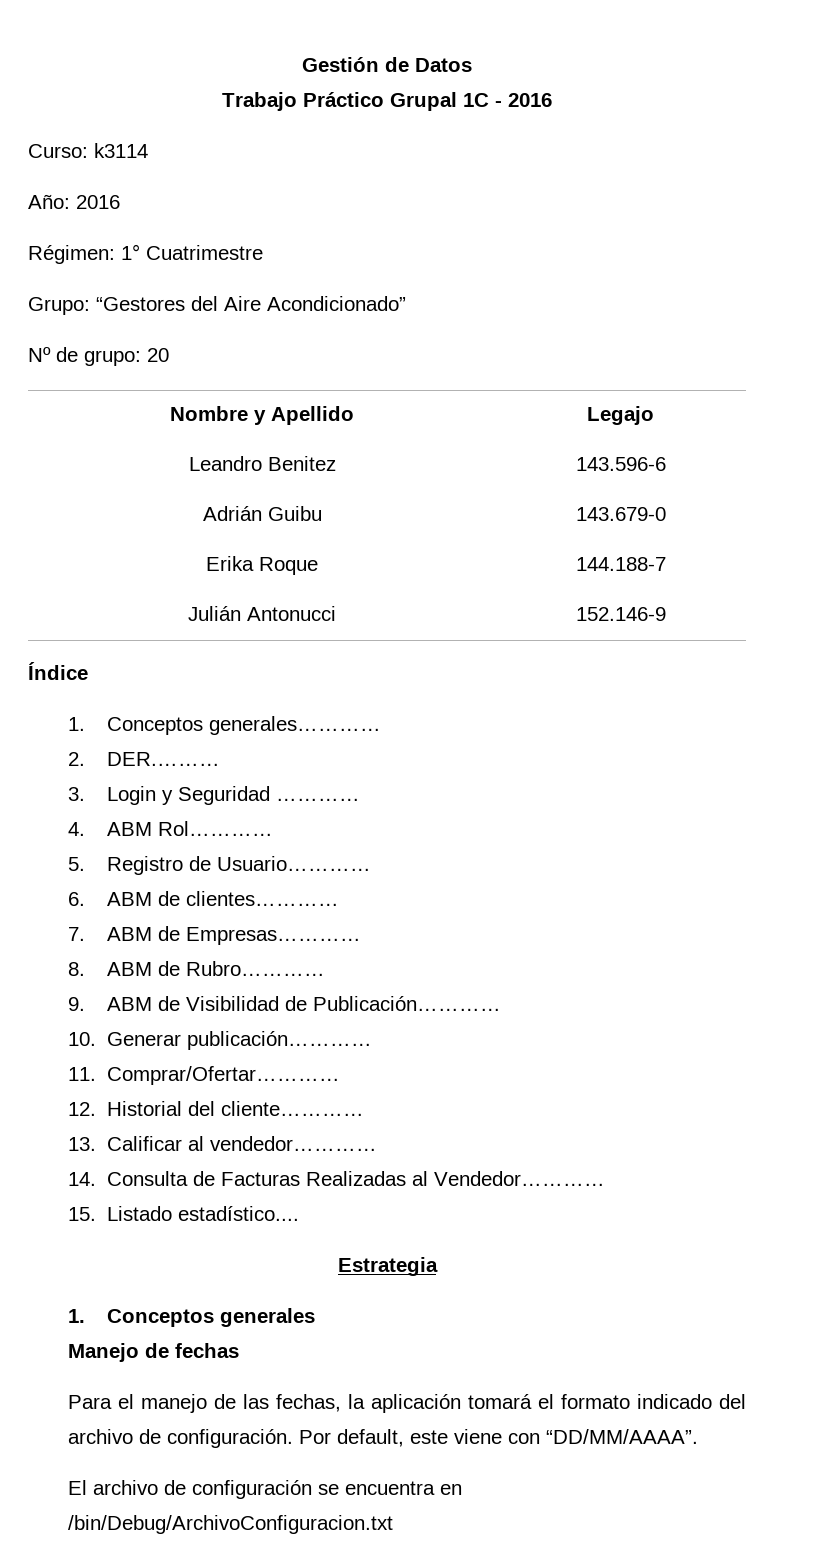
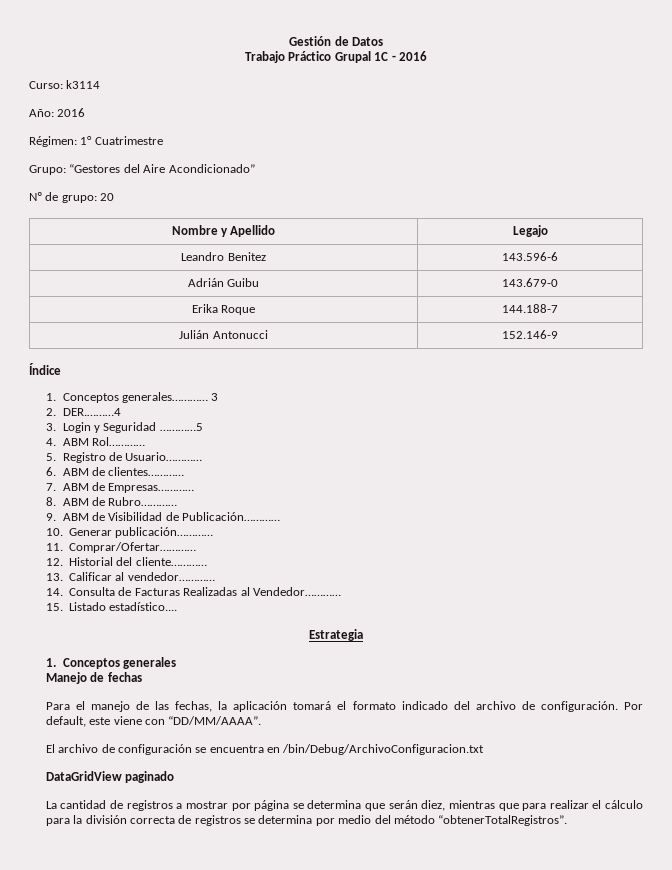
+ 3
- 2. DER.………
+ 2. DER.………4
- 3. Login y Seguridad …………
+ 3. Login y Seguridad …………5
+ DataGridView paginado
+ La cantidad de registros a mostrar por página se determina que serán diez, mientras que para realizar el cálculo para la división correcta de registros se determina por medio del método “obtenerTotalRegistros”.

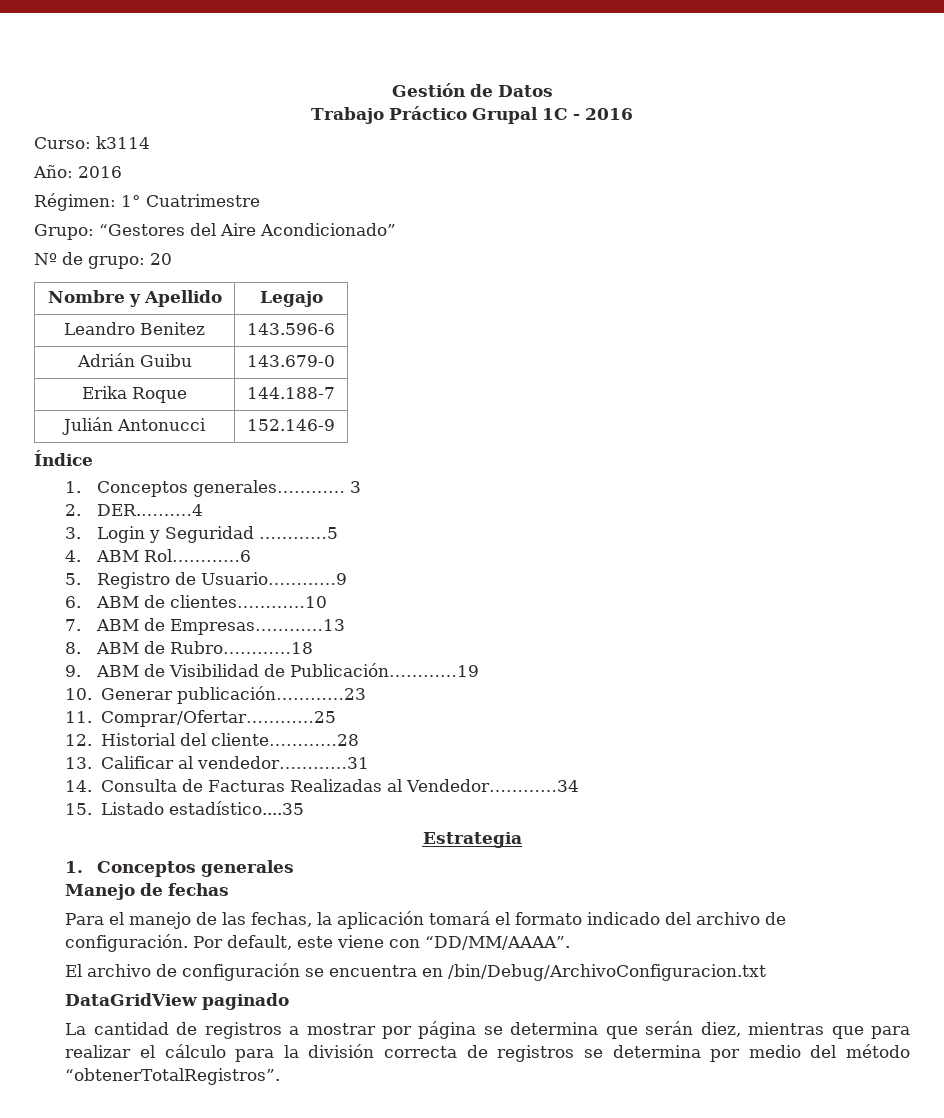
- 4. ABM Rol…………
+ 4. ABM Rol…………6
- 5. Registro de Usuario…………
+ 5. Registro de Usuario…………9
- 6. ABM de clientes…………
+ 6. ABM de clientes…………10
- 7. ABM de Empresas…………
+ 7. ABM de Empresas…………13
- 8. ABM de Rubro…………
+ 8. ABM de Rubro…………18
- 9. ABM de Visibilidad de Publicación…………
+ 9. ABM de Visibilidad de Publicación…………19
- 10. Generar publicación…………
+ 10. Generar publicación…………23
- 11. Comprar/Ofertar…………
+ 11. Comprar/Ofertar…………25
- 12. Historial del cliente…………
+ 12. Historial del cliente…………28
- 13. Calificar al vendedor…………
+ 13. Calificar al vendedor…………31
- 14. Consulta de Facturas Realizadas al Vendedor…………
+ 14. Consulta de Facturas Realizadas al Vendedor…………34
- 15. Listado estadístico....
+ 15. Listado estadístico....35

